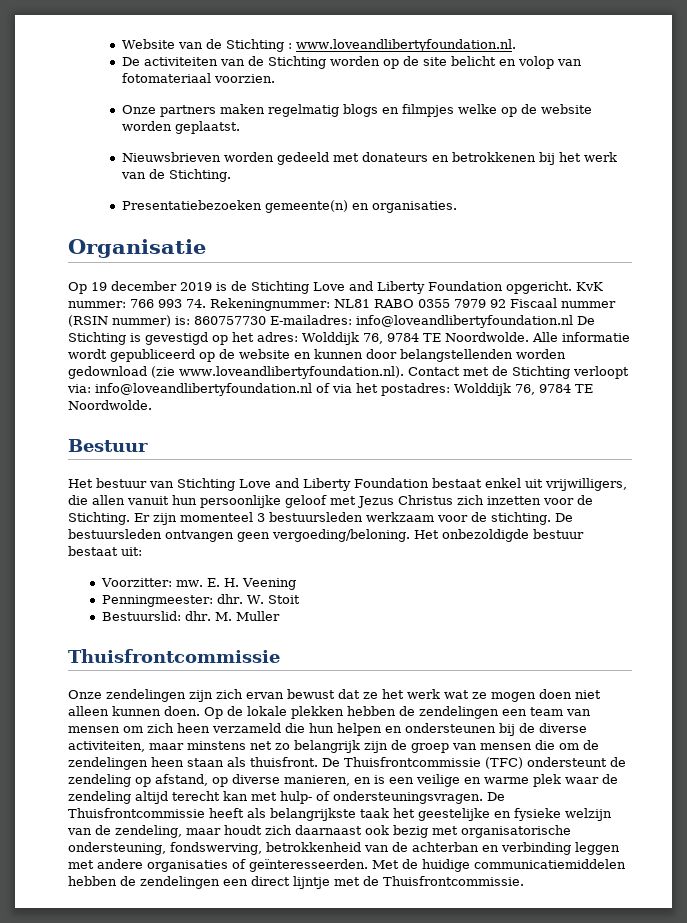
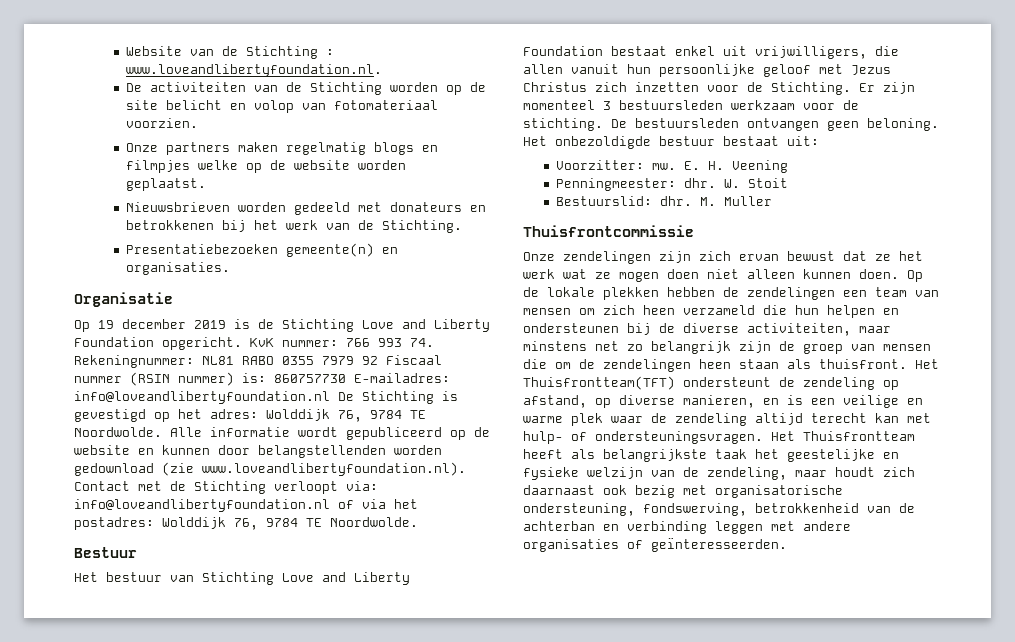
- De bestuursleden ontvangen geen vergoeding/beloning.
+ De bestuursleden ontvangen geen beloning.
- De Thuisfrontcommissie (TFC) ondersteunt de zendeling op afstand, op diverse manieren, en is een veilige en warme plek waar de zendeling altijd terecht kan met hulp- of ondersteuningsvragen.
+ Het Thuisfrontteam(TFT) ondersteunt de zendeling op afstand, op diverse manieren, en is een veilige en warme plek waar de zendeling altijd terecht kan met hulp- of ondersteuningsvragen.
- De Thuisfrontcommissie heeft als belangrijkste taak het geestelijke en fysieke welzijn van de zendeling, maar houdt zich daarnaast ook bezig met organisatorische ondersteuning, fondswerving, betrokkenheid van de achterban en verbinding leggen met andere organisaties of geïnteresseerden. Met de huidige communicatiemiddelen hebben de zendelingen een direct lijntje met de Thuisfrontcommissie.
+ Het Thuisfrontteam heeft als belangrijkste taak het geestelijke en fysieke welzijn van de zendeling, maar houdt zich daarnaast ook bezig met organisatorische ondersteuning, fondswerving, betrokkenheid van de achterban en verbinding leggen met andere organisaties of geïnteresseerden.

